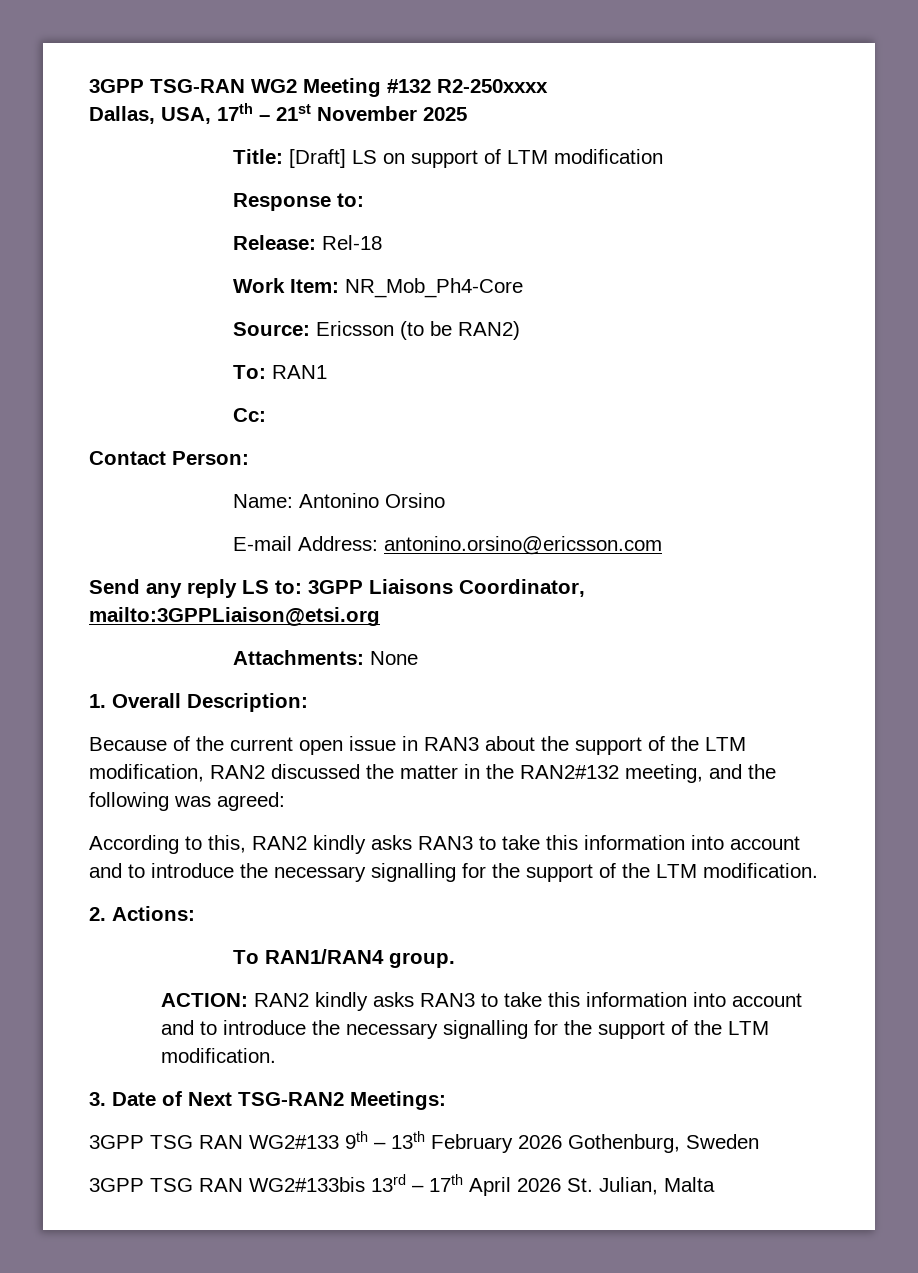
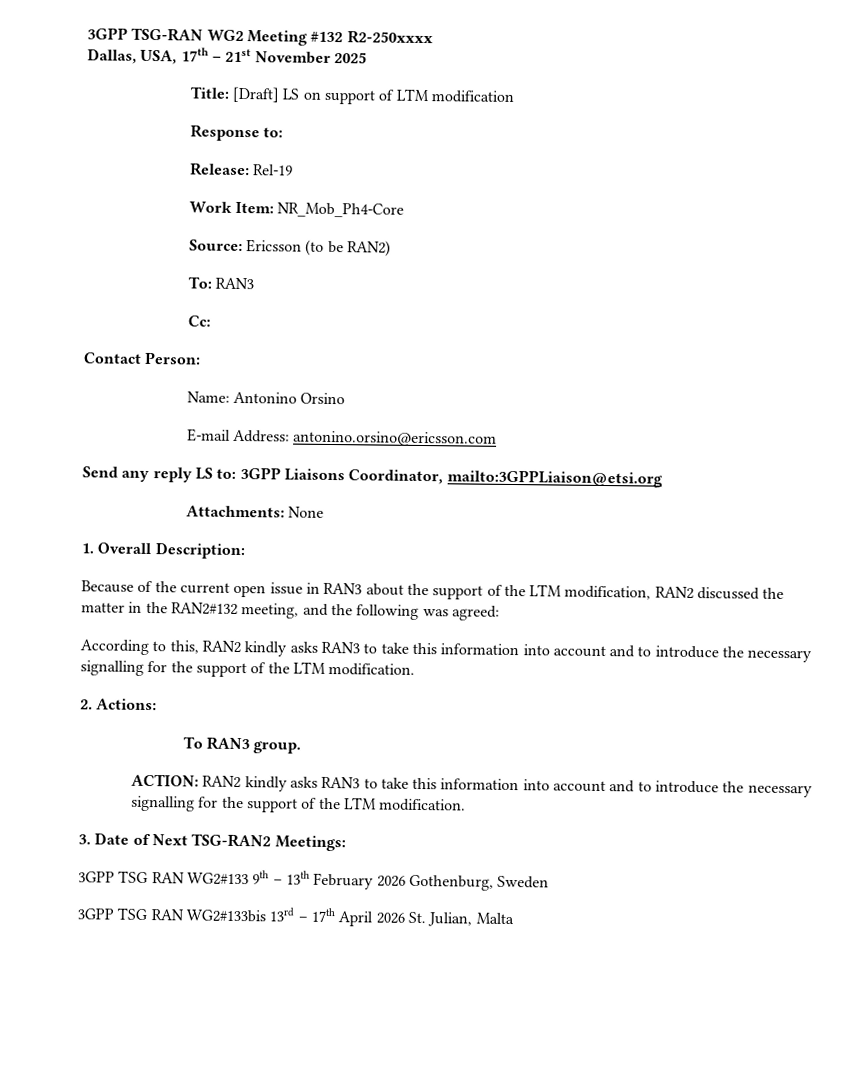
- Release: Rel-18
+ Release: Rel-19
- To: RAN1
+ To: RAN3
- To RAN1/RAN4 group.
+ To RAN3 group.

